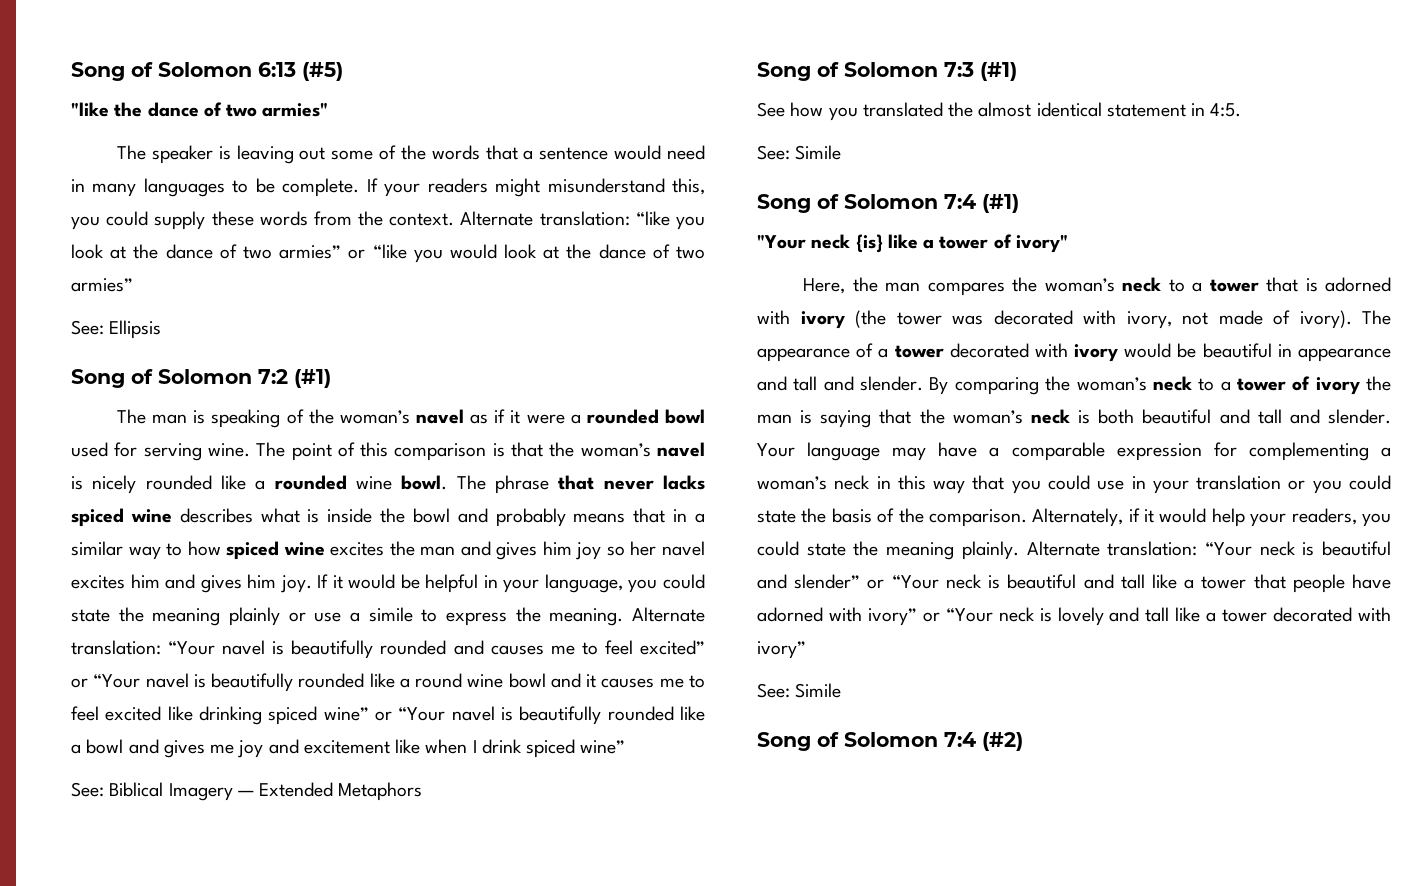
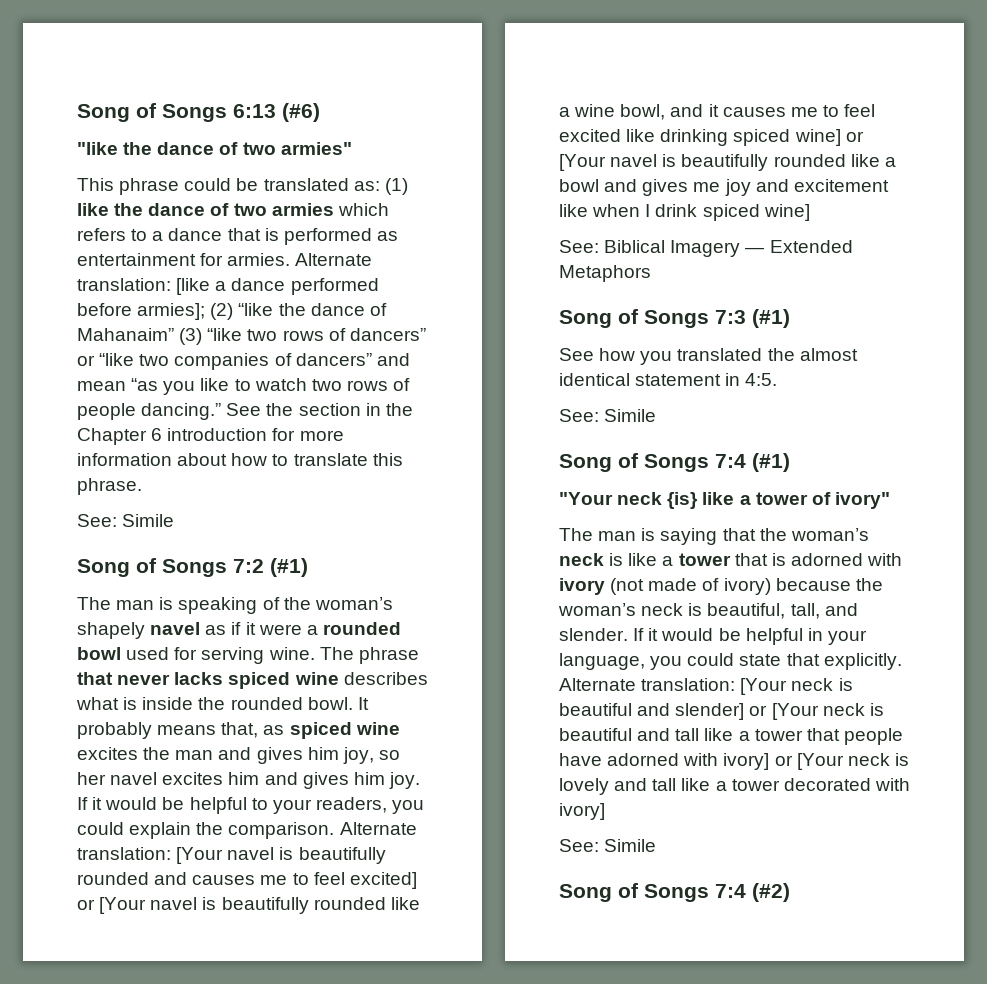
- Song of Solomon 6:13 (#5)
+ Song of Songs 6:13 (#6)
- The speaker is leaving out some of the words that a sentence would need in many languages to be complete. If your readers might misunderstand this, you could supply these words from the context. Alternate translation: “like you look at the dance of two armies” or “like you would look at the dance of two armies”
- See: Ellipsis
- Song of Solomon 7:2 (#1)
+ This phrase could be translated as: (1) like the dance of two armies which refers to a dance that is performed as entertainment for armies. Alternate translation: [like a dance performed before armies]; (2) “like the dance of Mahanaim” (3) “like two rows of dancers” or “like two companies of dancers” and mean “as you like to watch two rows of people dancing.” See the section in the Chapter 6 introduction for more information about how to translate this phrase.
+ See: Simile
+ Song of Songs 7:2 (#1)
- The man is speaking of the woman’s navel as if it were a rounded bowl used for serving wine.
+ The man is speaking of the woman’s shapely navel as if it were a rounded bowl used for serving wine.
- The point of this comparison is that the woman’s navel is nicely rounded like a rounded wine bowl. The phrase that never lacks spiced wine describes what is inside the bowl and probably means that in a similar way to how spiced wine excites the man and gives him joy so her navel excites him and gives him joy.
+ The phrase that never lacks spiced wine describes what is inside the rounded bowl. It probably means that, as spiced wine excites the man and gives him joy, so her navel excites him and gives him joy.
- If it would be helpful in your language, you could state the meaning plainly or use a simile to express the meaning. Alternate translation: “Your navel is beautifully rounded and causes me to feel excited” or “Your navel is beautifully rounded like a round wine bowl and it causes me to feel excited like drinking spiced wine” or “Your navel is beautifully rounded like a bowl and gives me joy and excitement like when I drink spiced wine”
+ If it would be helpful to your readers, you could explain the comparison. Alternate translation: [Your navel is beautifully rounded and causes me to feel excited] or [Your navel is beautifully rounded like a wine bowl, and it causes me to feel excited like drinking spiced wine] or [Your navel is beautifully rounded like a bowl and gives me joy and excitement like when I drink spiced wine]
- Song of Solomon 7:3 (#1)
+ Song of Songs 7:3 (#1)
- Song of Solomon 7:4 (#1)
+ Song of Songs 7:4 (#1)
- Here, the man compares the woman’s neck to a tower that is adorned with ivory (the tower was decorated with ivory, not made of ivory). The appearance of a tower decorated with ivory would be beautiful in appearance and tall and slender. By comparing the woman’s neck to a tower of ivory the man is saying that the woman’s neck is both beautiful and tall and slender. Your language may have a comparable expression for complementing a woman’s neck in this way that you could use in your translation or you could state the basis of the comparison. Alternately, if it would help your readers, you could state the meaning plainly. Alternate translation: “Your neck is beautiful and slender” or “Your neck is beautiful and tall like a tower that people have adorned with ivory” or “Your neck is lovely and tall like a tower decorated with ivory”
+ The man is saying that the woman’s neck is like a tower that is adorned with ivory (not made of ivory) because the woman’s neck is beautiful, tall, and slender. If it would be helpful in your language, you could state that explicitly. Alternate translation: [Your neck is beautiful and slender] or [Your neck is beautiful and tall like a tower that people have adorned with ivory] or [Your neck is lovely and tall like a tower decorated with ivory]
  See: Simile
- Song of Solomon 7:4 (#2)
+ Song of Songs 7:4 (#2)

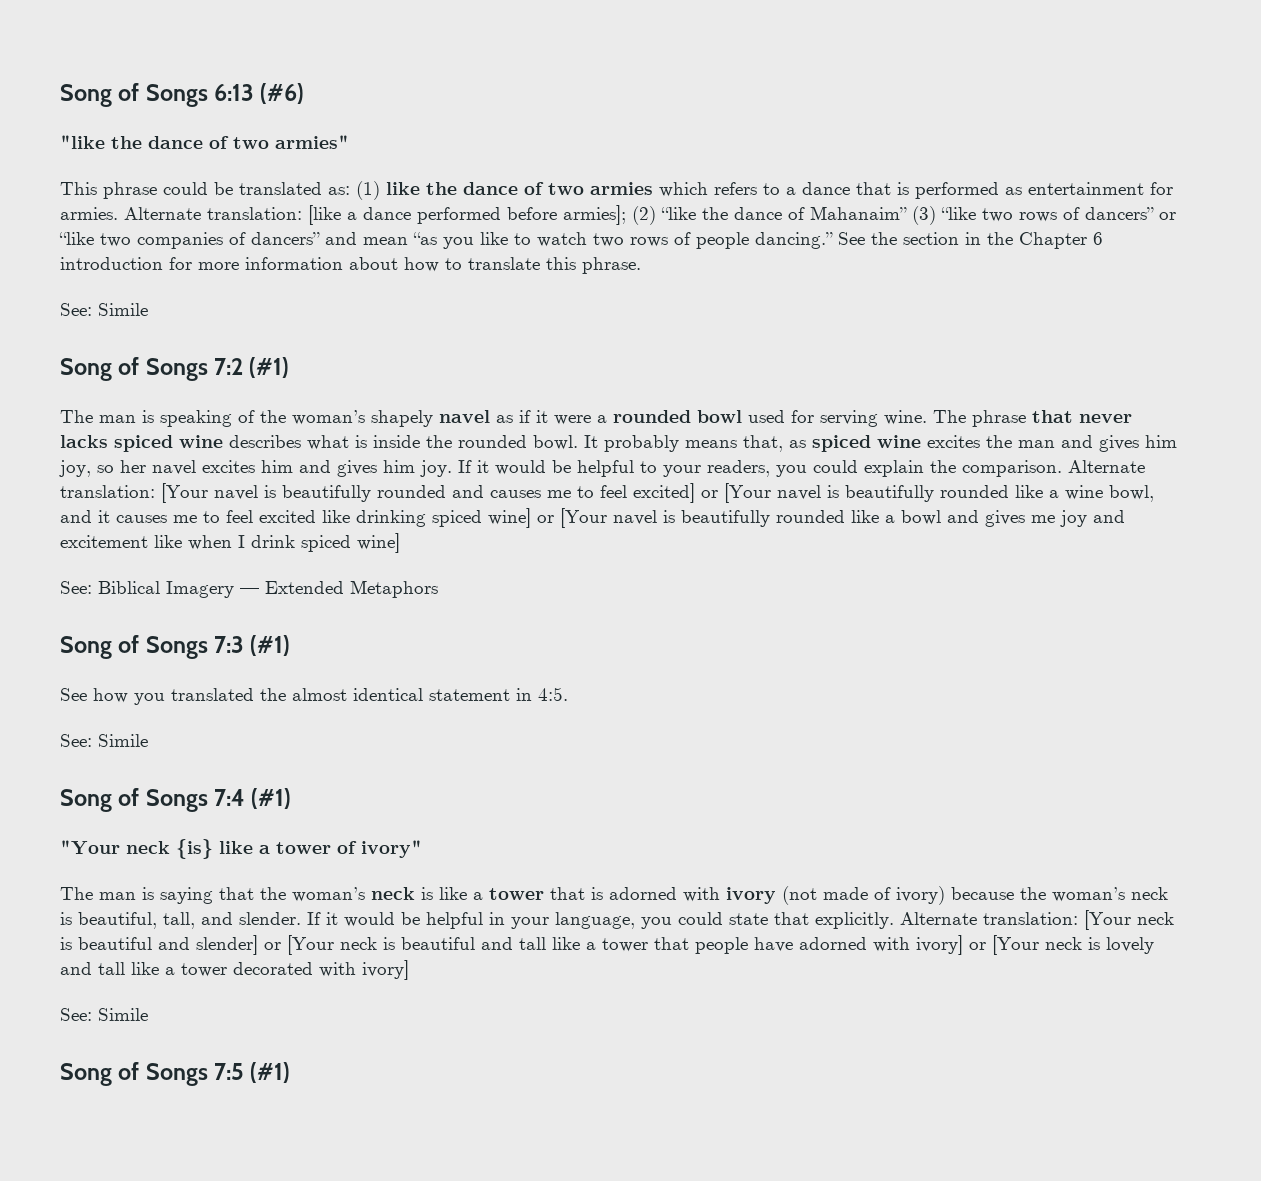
- Song of Songs 7:4 (#2)
+ Song of Songs 7:5 (#1)

